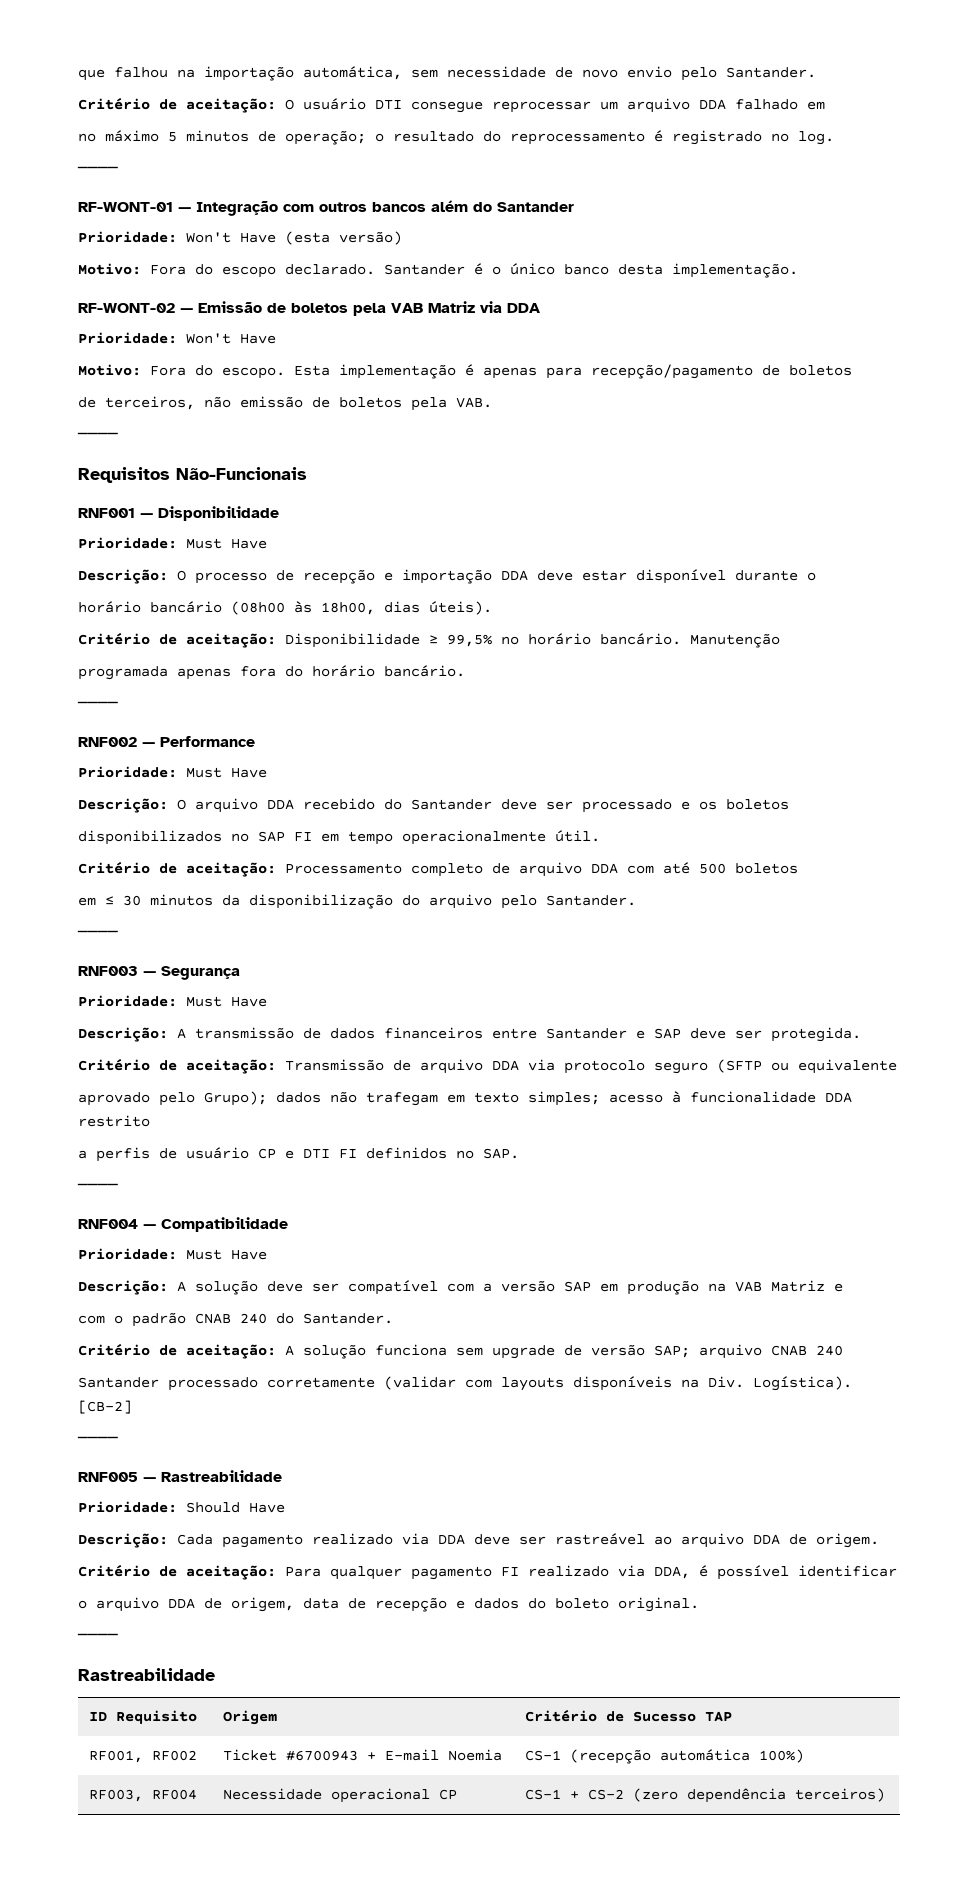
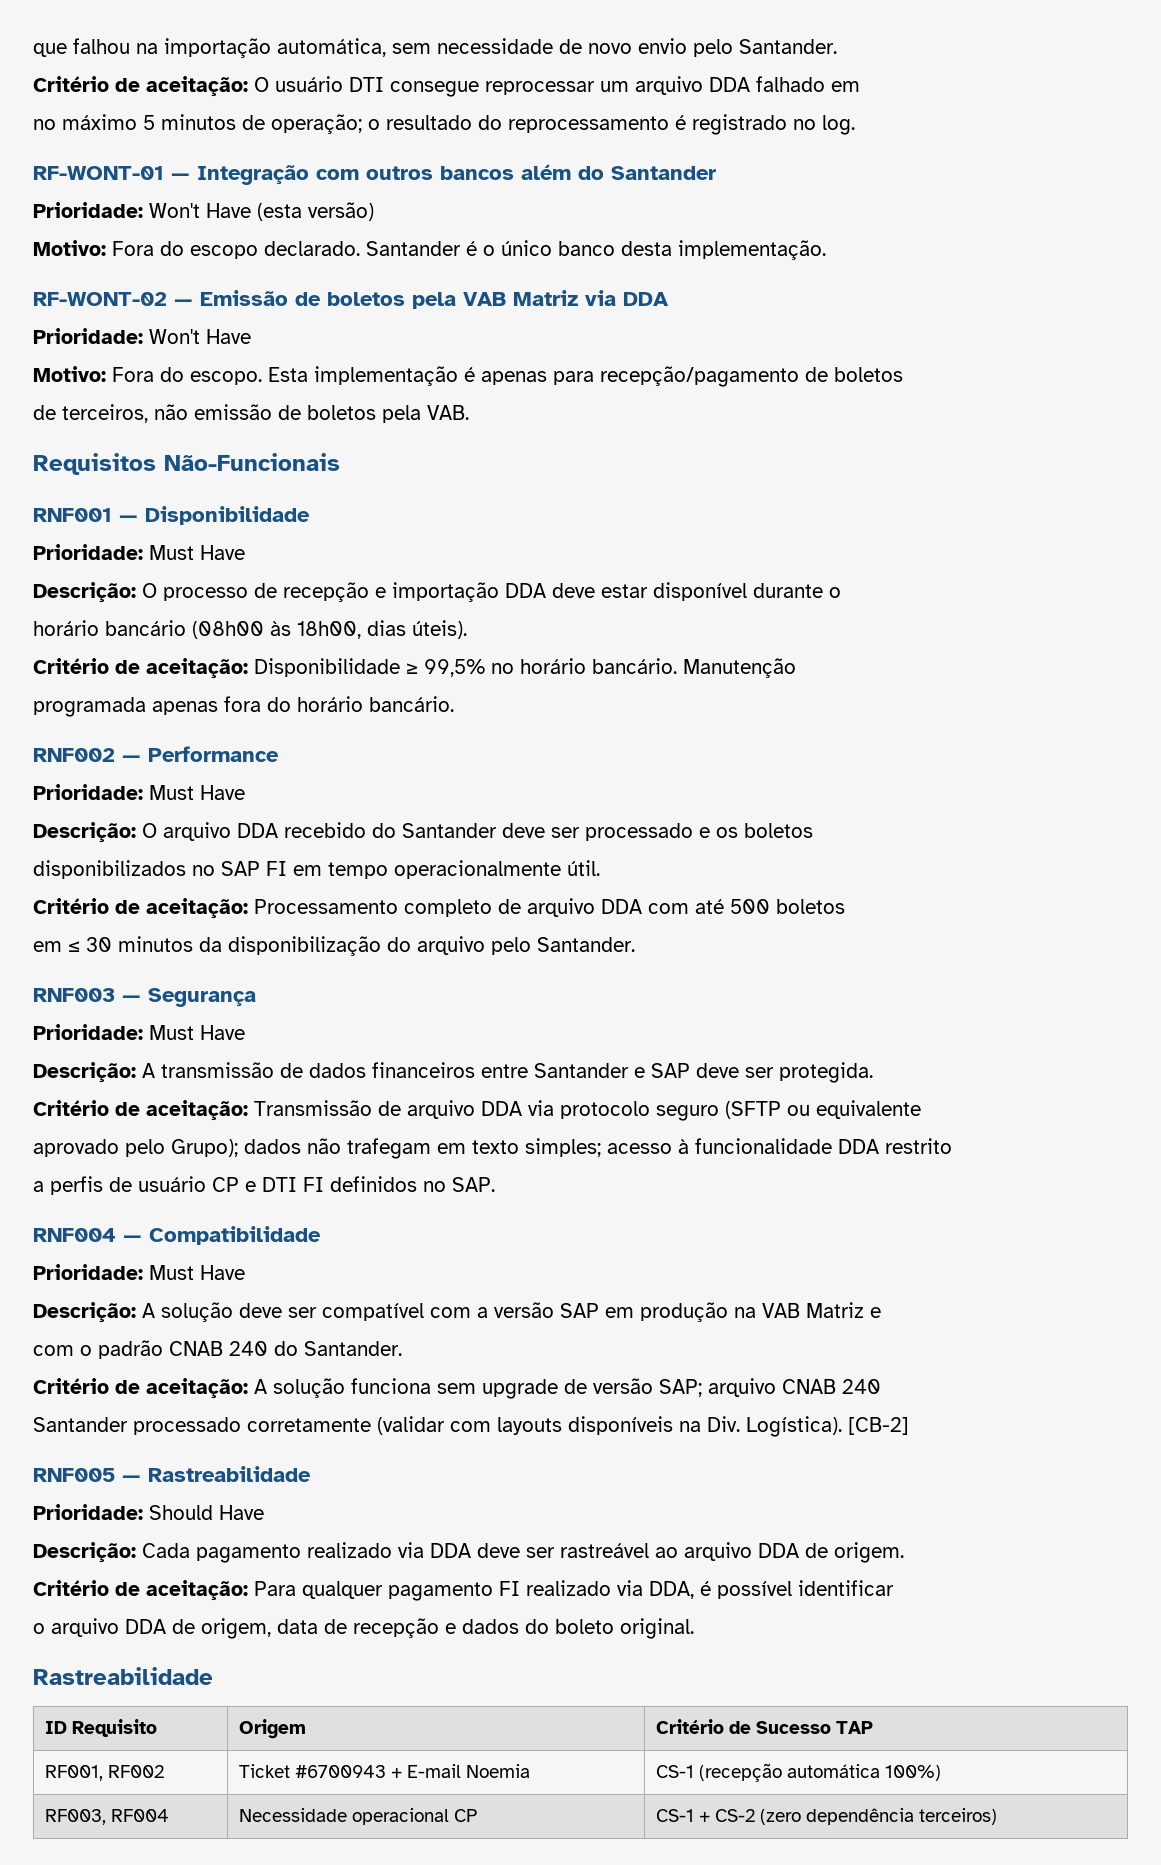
  no máximo 5 minutos de operação; o resultado do reprocessamento é registrado no log.
- ────
  de terceiros, não emissão de boletos pela VAB.
- ────
  programada apenas fora do horário bancário.
- ────
  em ≤ 30 minutos da disponibilização do arquivo pelo Santander.
- ────
  a perfis de usuário CP e DTI FI definidos no SAP.
- ────
  [CB-2]
- ────
  o arquivo DDA de origem, data de recepção e dados do boleto original.
- ────

